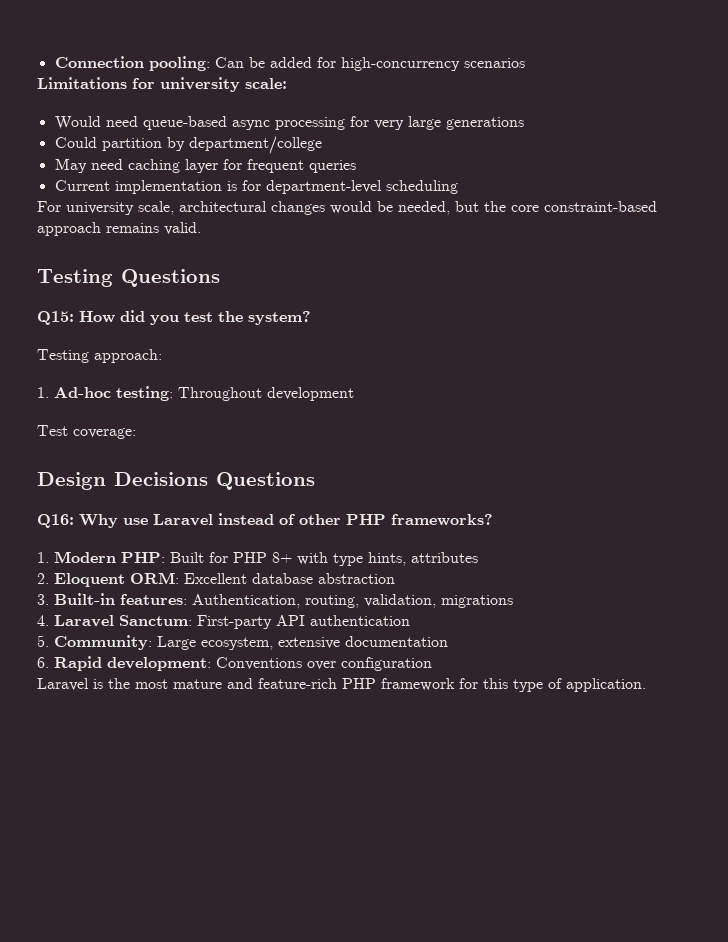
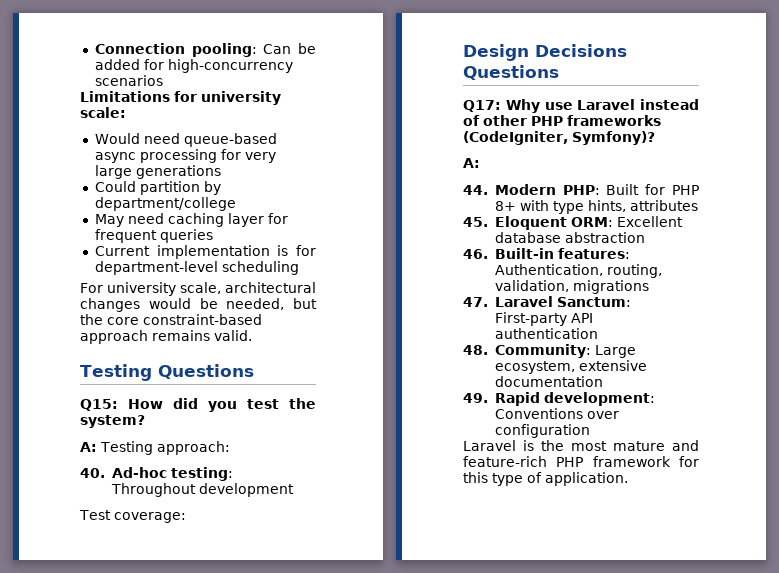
- Testing approach:
+ A: Testing approach:
- 1. Ad-hoc testing: Throughout development
+ 40. Ad-hoc testing: Throughout development
- Q16: Why use Laravel instead of other PHP frameworks?
- 1. Modern PHP: Built for PHP 8+ with type hints, attributes
+ Q17: Why use Laravel instead of other PHP frameworks (CodeIgniter, Symfony)?
+ A:
+ 44. Modern PHP: Built for PHP 8+ with type hints, attributes
- 2. Eloquent ORM: Excellent database abstraction
+ 45. Eloquent ORM: Excellent database abstraction
- 3. Built-in features: Authentication, routing, validation, migrations
+ 46. Built-in features: Authentication, routing, validation, migrations
- 4. Laravel Sanctum: First-party API authentication
+ 47. Laravel Sanctum: First-party API authentication
- 5. Community: Large ecosystem, extensive documentation
+ 48. Community: Large ecosystem, extensive documentation
- 6. Rapid development: Conventions over configuration
+ 49. Rapid development: Conventions over configuration

